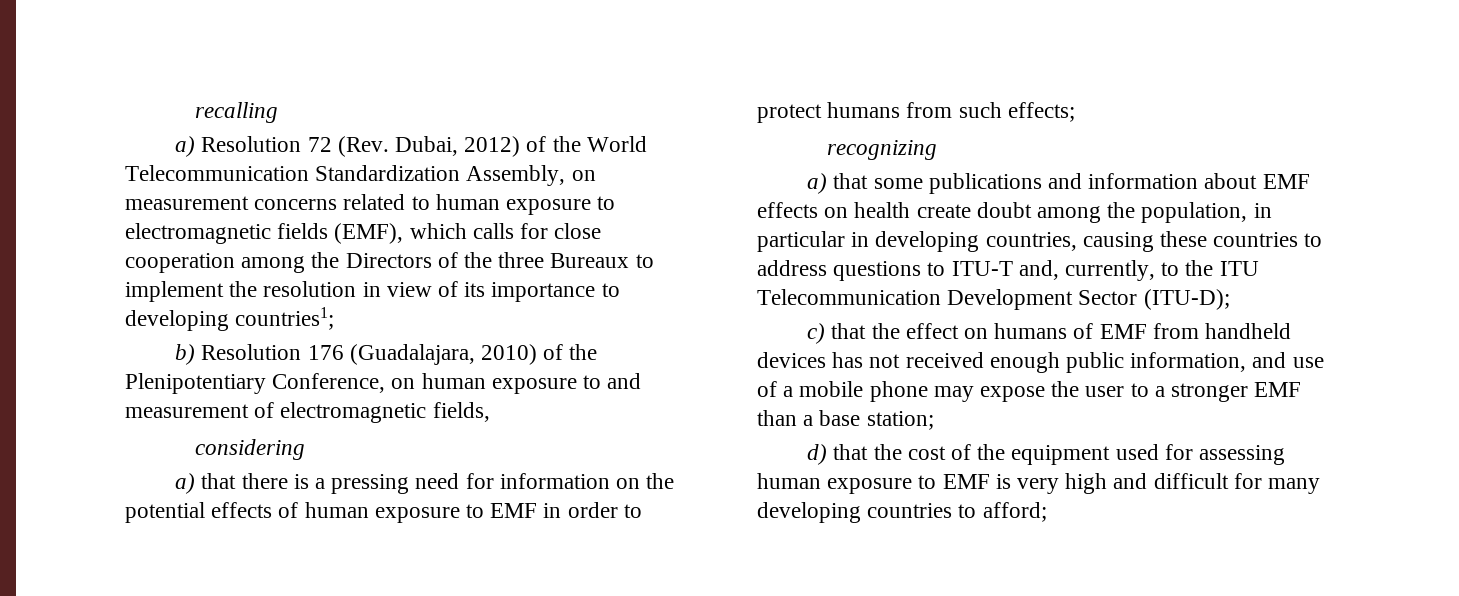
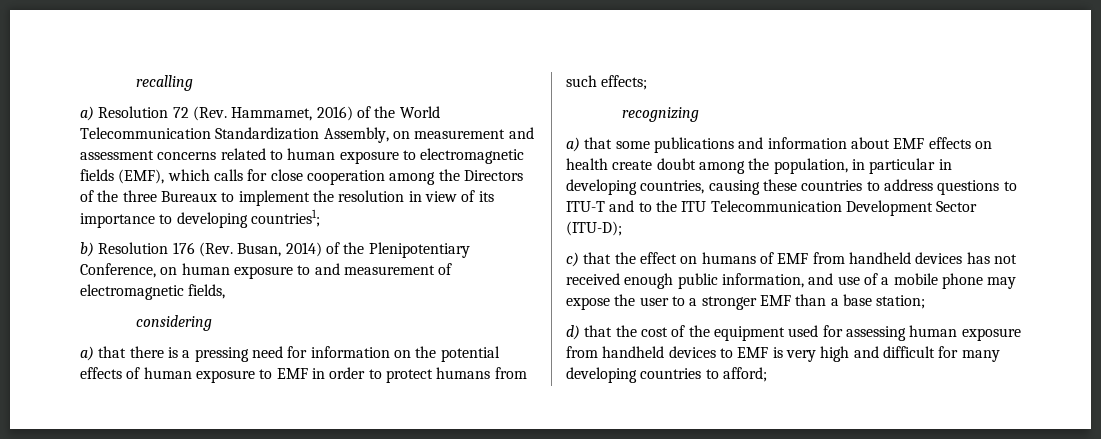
- a) Resolution 72 (Rev. Dubai, 2012) of the World Telecommunication Standardization Assembly, on measurement concerns related to human exposure to electromagnetic fields (EMF), which calls for close cooperation among the Directors of the three Bureaux to implement the resolution in view of its importance to developing countries1;
+ a) Resolution 72 (Rev. Hammamet, 2016) of the World Telecommunication Standardization Assembly, on measurement and assessment concerns related to human exposure to electromagnetic fields (EMF), which calls for close cooperation among the Directors of the three Bureaux to implement the resolution in view of its importance to developing countries1;
- b) Resolution 176 (Guadalajara, 2010) of the Plenipotentiary Conference, on human exposure to and measurement of electromagnetic fields,
+ b) Resolution 176 (Rev. Busan, 2014) of the Plenipotentiary Conference, on human exposure to and measurement of electromagnetic fields,
- a) that some publications and information about EMF effects on health create doubt among the population, in particular in developing countries, causing these countries to address questions to ITU-T and, currently, to the ITU Telecommunication Development Sector (ITU-D);
+ a) that some publications and information about EMF effects on health create doubt among the population, in particular in developing countries, causing these countries to address questions to ITU-T and to the ITU Telecommunication Development Sector (ITU-D);
- d) that the cost of the equipment used for assessing human exposure to EMF is very high and difficult for many developing countries to afford;
+ d) that the cost of the equipment used for assessing human exposure from handheld devices to EMF is very high and difficult for many developing countries to afford;

